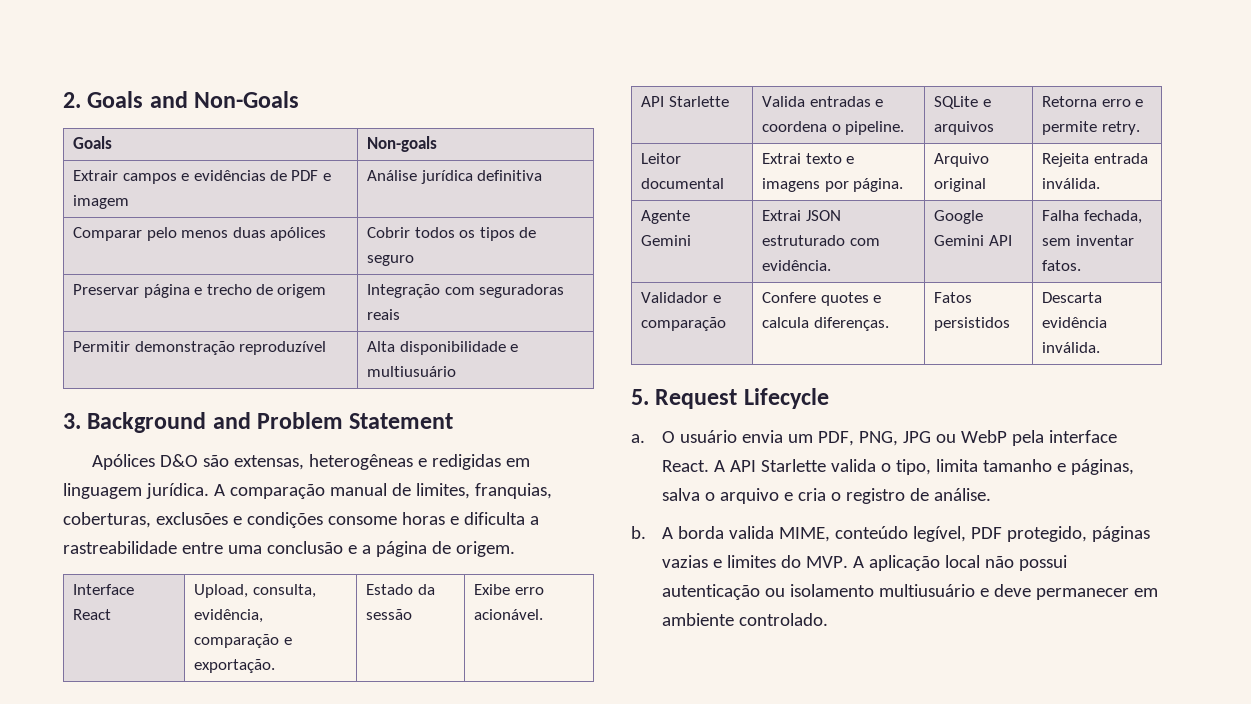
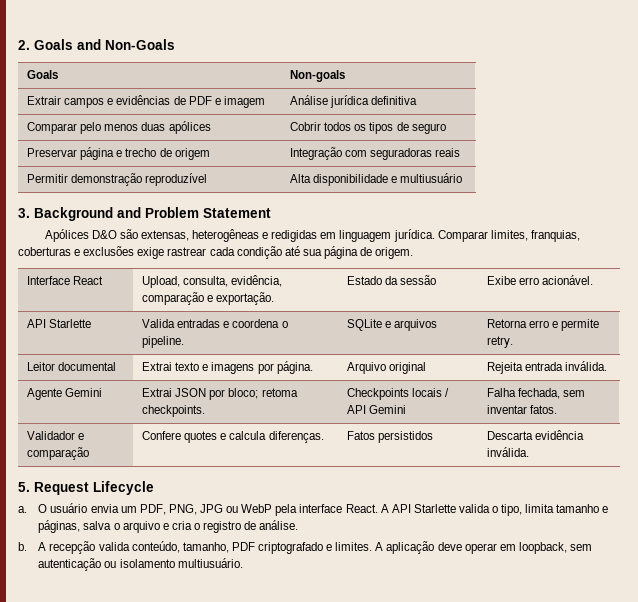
- A comparação manual de limites, franquias, coberturas, exclusões e condições consome horas e dificulta a rastreabilidade entre uma conclusão e a página de origem.
+ Comparar limites, franquias, coberturas e exclusões exige rastrear cada condição até sua página de origem.
- Agente Gemini | Extrai JSON estruturado com evidência. | Google Gemini API | Falha fechada, sem inventar fatos.
+ Agente Gemini | Extrai JSON por bloco; retoma checkpoints. | Checkpoints locais / API Gemini | Falha fechada, sem inventar fatos.
- A borda valida MIME, conteúdo legível, PDF protegido, páginas vazias e limites do MVP. A aplicação local não possui autenticação ou isolamento multiusuário e deve permanecer em ambiente controlado.
+ A recepção valida conteúdo, tamanho, PDF criptografado e limites. A aplicação deve operar em loopback, sem autenticação ou isolamento multiusuário.

